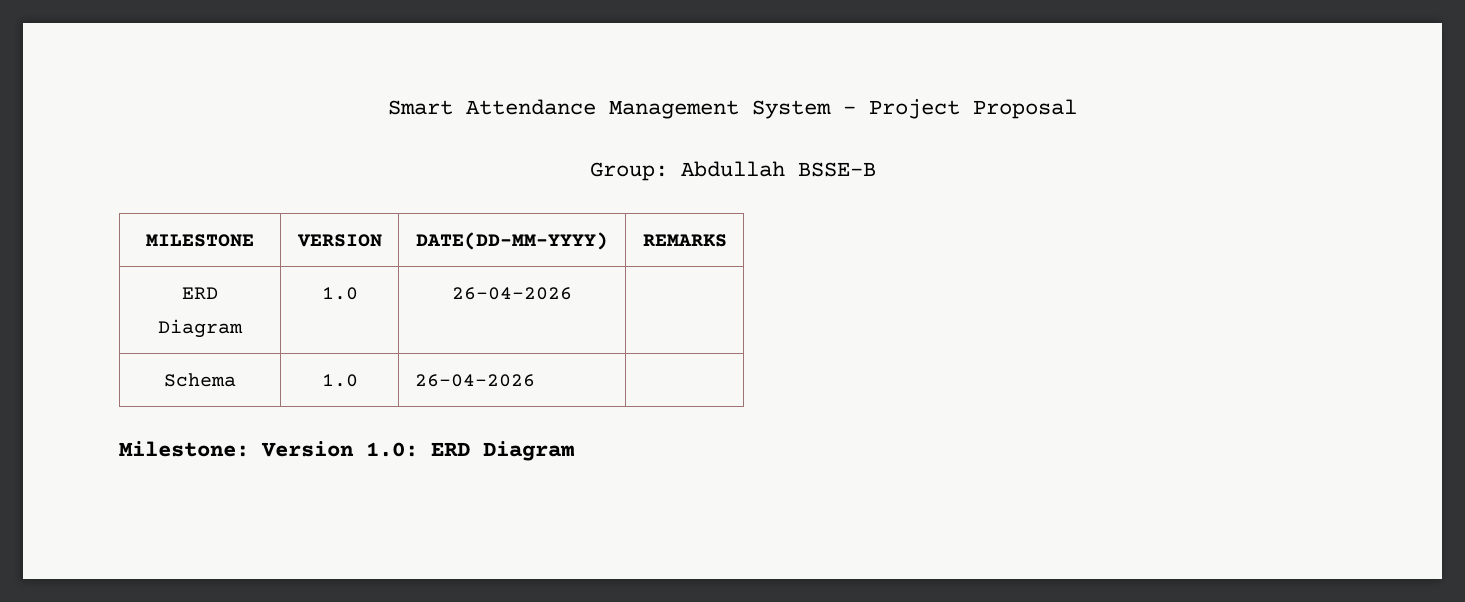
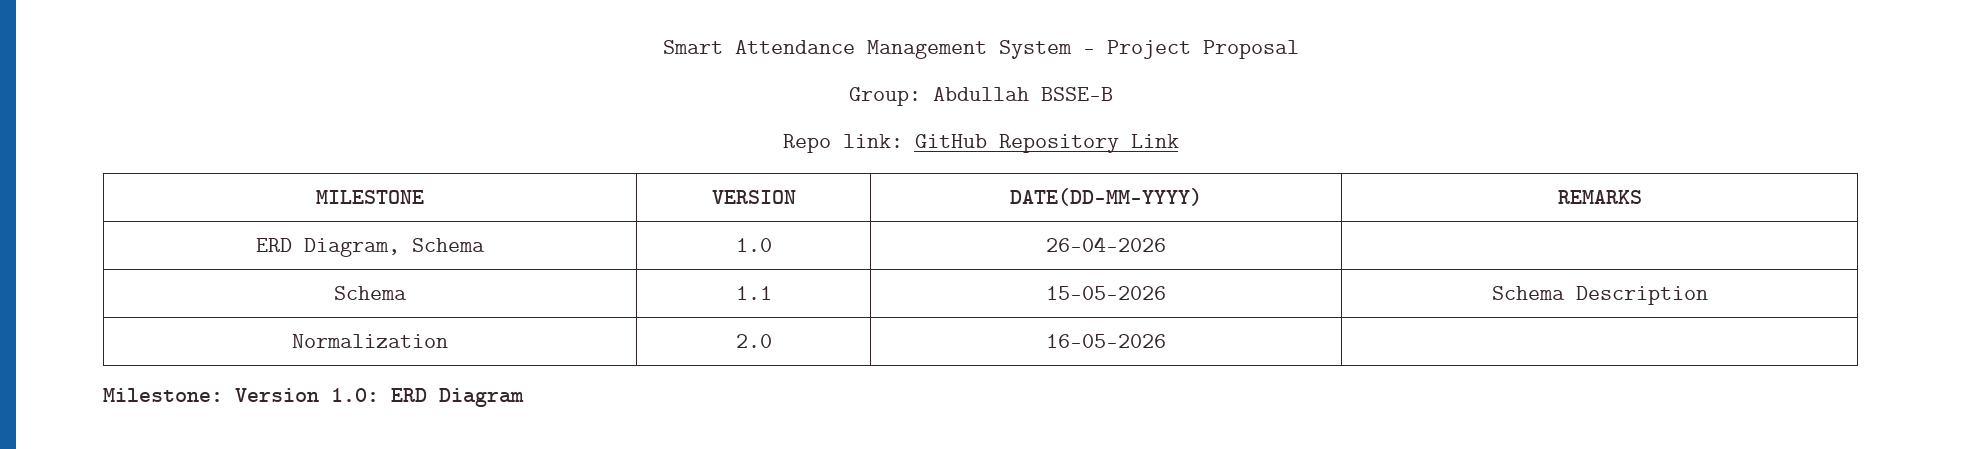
+ Repo link: GitHub Repository Link
- ERD Diagram | 1.0 | 26-04-2026 |
+ ERD Diagram, Schema | 1.0 | 26-04-2026 |
- Schema | 1.0 | 26-04-2026 |
+ Schema | 1.1 | 15-05-2026 | Schema Description
+ Normalization | 2.0 | 16-05-2026 |

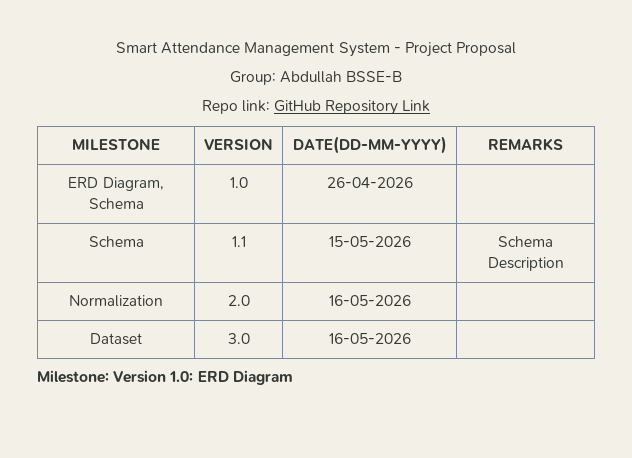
+ Dataset | 3.0 | 16-05-2026 |

